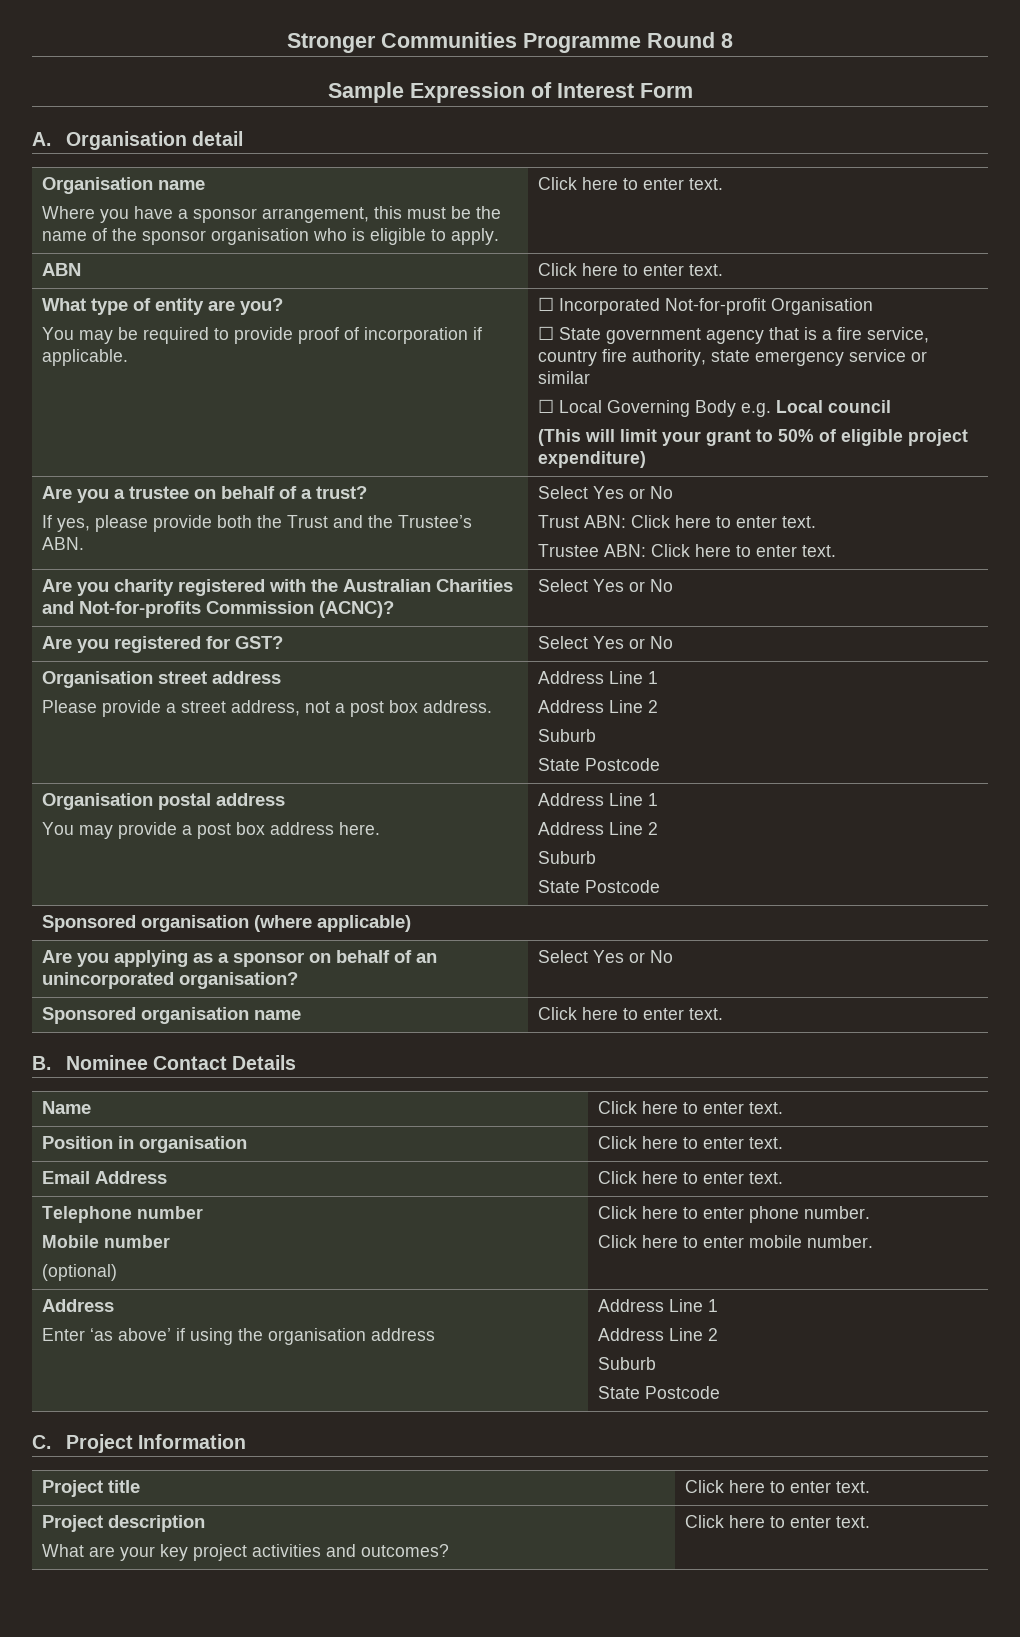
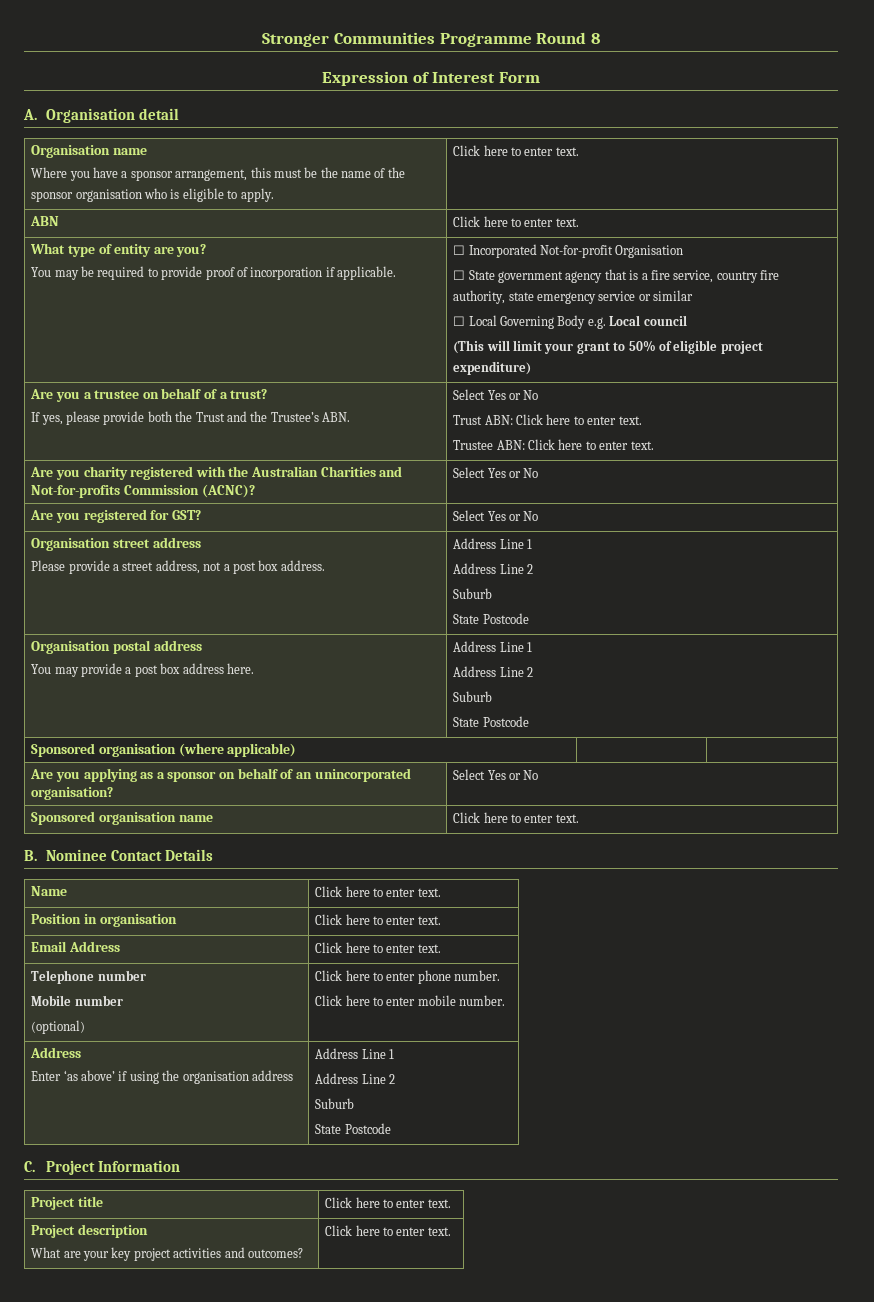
- Sample Expression of Interest Form
+ Expression of Interest Form

